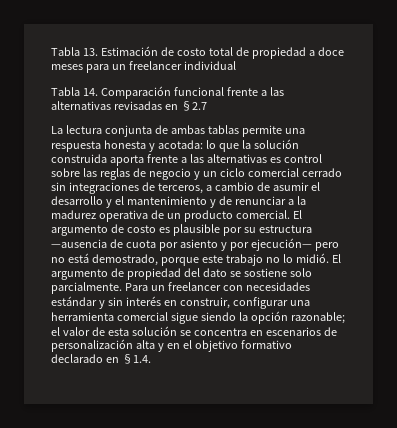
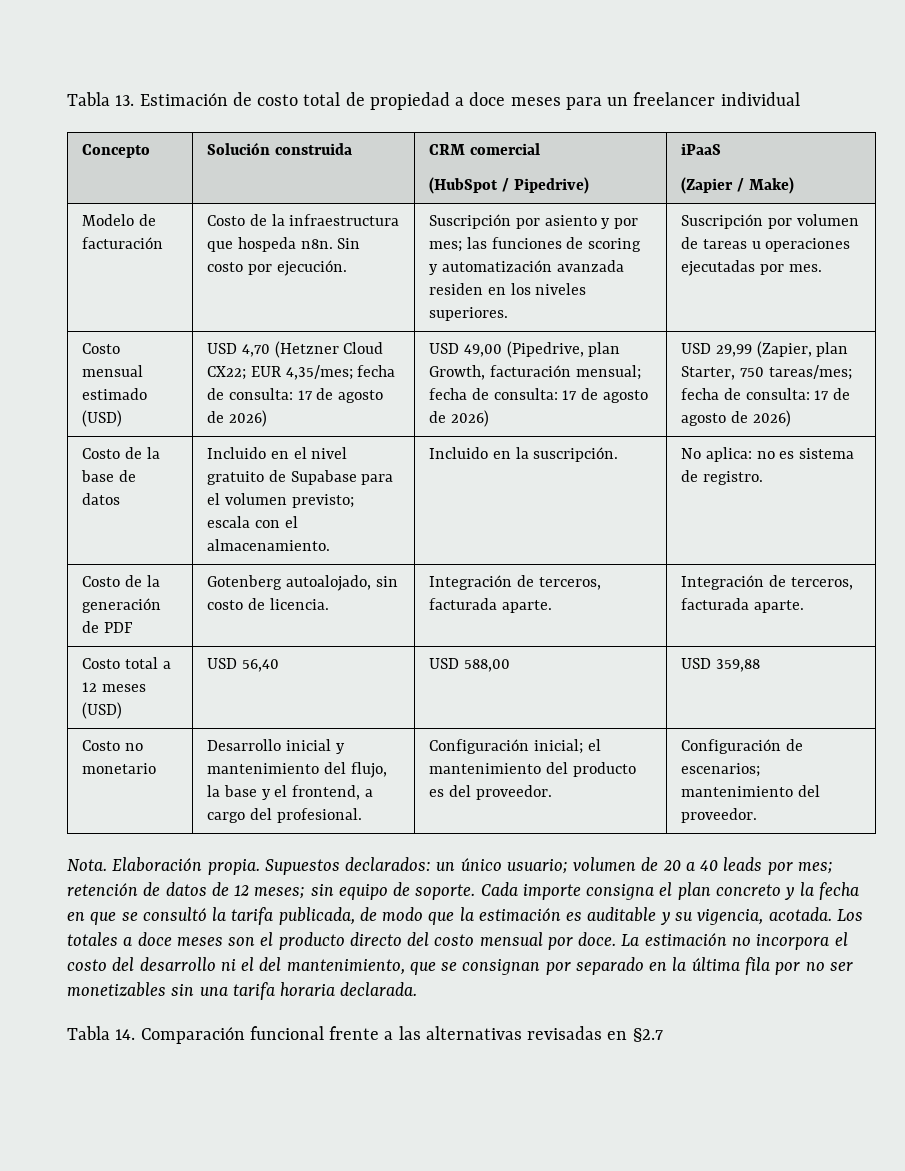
+ Concepto | Solución construida | CRM comercial
+ (HubSpot / Pipedrive) | iPaaS
+ (Zapier / Make)
+ Modelo de facturación | Costo de la infraestructura que hospeda n8n. Sin costo por ejecución. | Suscripción por asiento y por mes; las funciones de scoring y automatización avanzada residen en los niveles superiores. | Suscripción por volumen de tareas u operaciones ejecutadas por mes.
+ Costo mensual estimado (USD) | USD 4,70 (Hetzner Cloud CX22; EUR 4,35/mes; fecha de consulta: 17 de agosto de 2026) | USD 49,00 (Pipedrive, plan Growth, facturación mensual; fecha de consulta: 17 de agosto de 2026) | USD 29,99 (Zapier, plan Starter, 750 tareas/mes; fecha de consulta: 17 de agosto de 2026)
+ Costo de la base de datos | Incluido en el nivel gratuito de Supabase para el volumen previsto; escala con el almacenamiento. | Incluido en la suscripción. | No aplica: no es sistema de registro.
+ Costo de la generación de PDF | Gotenberg autoalojado, sin costo de licencia. | Integración de terceros, facturada aparte. | Integración de terceros, facturada aparte.
+ Costo total a 12 meses (USD) | USD 56,40 | USD 588,00 | USD 359,88
+ Costo no monetario | Desarrollo inicial y mantenimiento del flujo, la base y el frontend, a cargo del profesional. | Configuración inicial; el mantenimiento del producto es del proveedor. | Configuración de escenarios; mantenimiento del proveedor.
+ Nota. Elaboración propia. Supuestos declarados: un único usuario; volumen de 20 a 40 leads por mes; retención de datos de 12 meses; sin equipo de soporte. Cada importe consigna el plan concreto y la fecha en que se consultó la tarifa publicada, de modo que la estimación es auditable y su vigencia, acotada. Los totales a doce meses son el producto directo del costo mensual por doce. La estimación no incorpora el costo del desarrollo ni el del mantenimiento, que se consignan por separado en la última fila por no ser monetizables sin una tarifa horaria declarada.
- La lectura conjunta de ambas tablas permite una respuesta honesta y acotada: lo que la solución construida aporta frente a las alternativas es control sobre las reglas de negocio y un ciclo comercial cerrado sin integraciones de terceros, a cambio de asumir el desarrollo y el mantenimiento y de renunciar a la madurez operativa de un producto comercial. El argumento de costo es plausible por su estructura —ausencia de cuota por asiento y por ejecución— pero no está demostrado, porque este trabajo no lo midió. El argumento de propiedad del dato se sostiene solo parcialmente. Para un freelancer con necesidades estándar y sin interés en construir, configurar una herramienta comercial sigue siendo la opción razonable; el valor de esta solución se concentra en escenarios de personalización alta y en el objetivo formativo declarado en §1.4.

